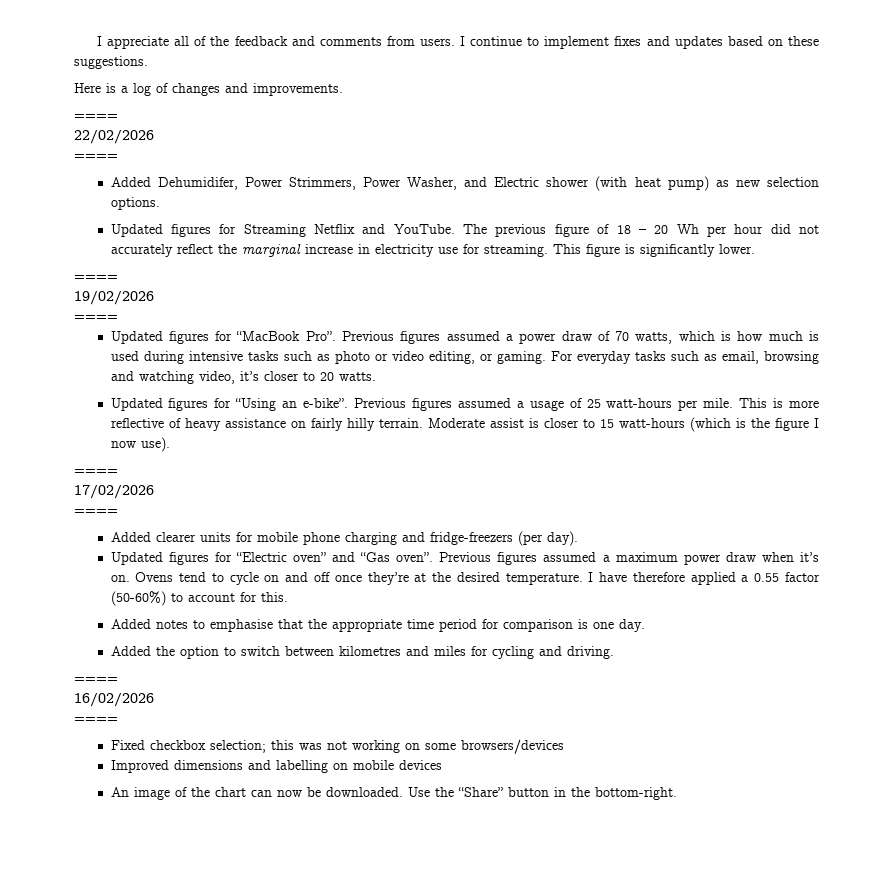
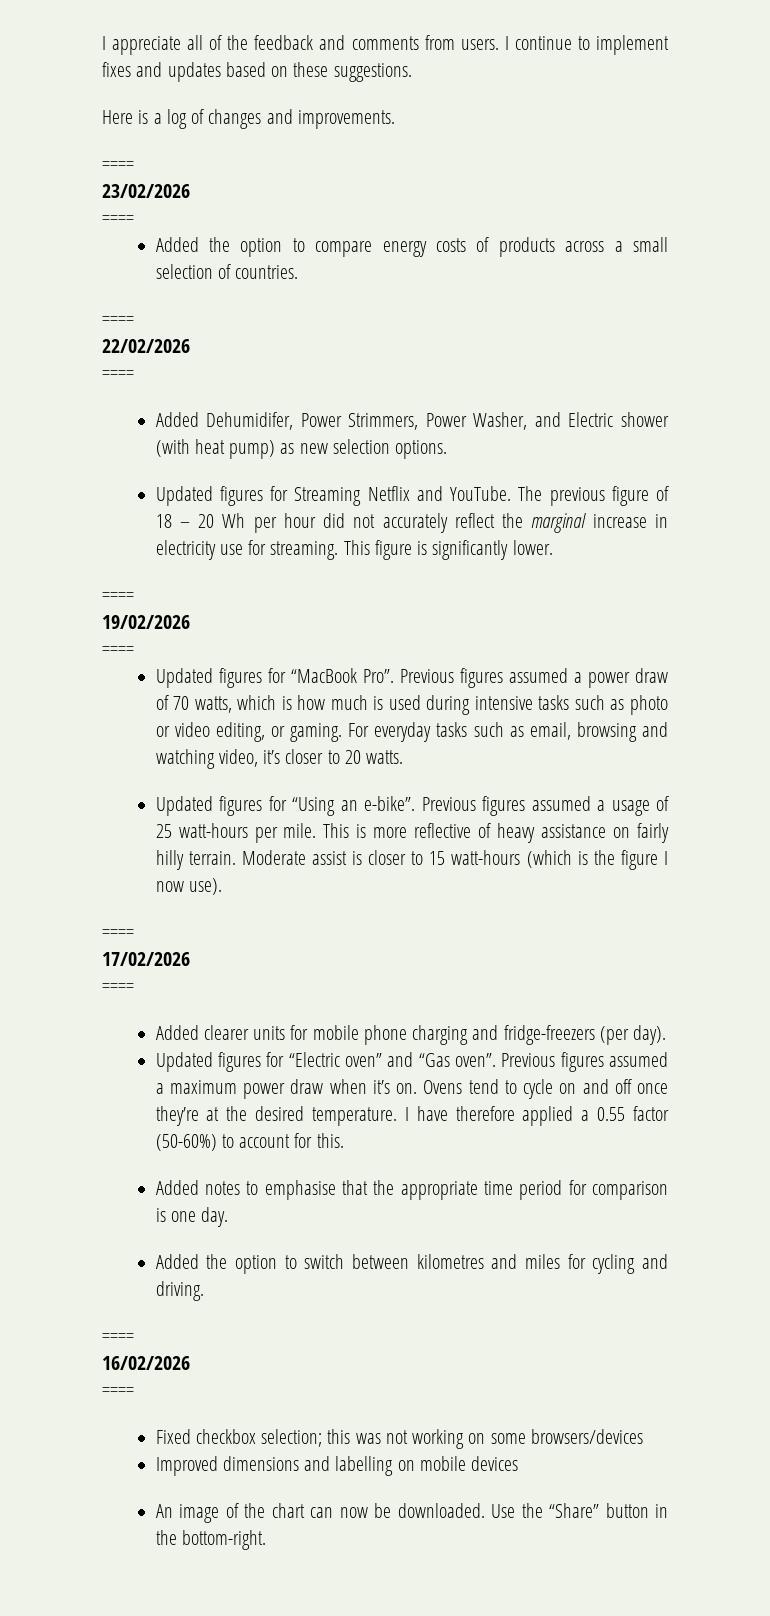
+ 23/02/2026
+ ====
+ Added the option to compare energy costs of products across a small selection of countries.
+ ====

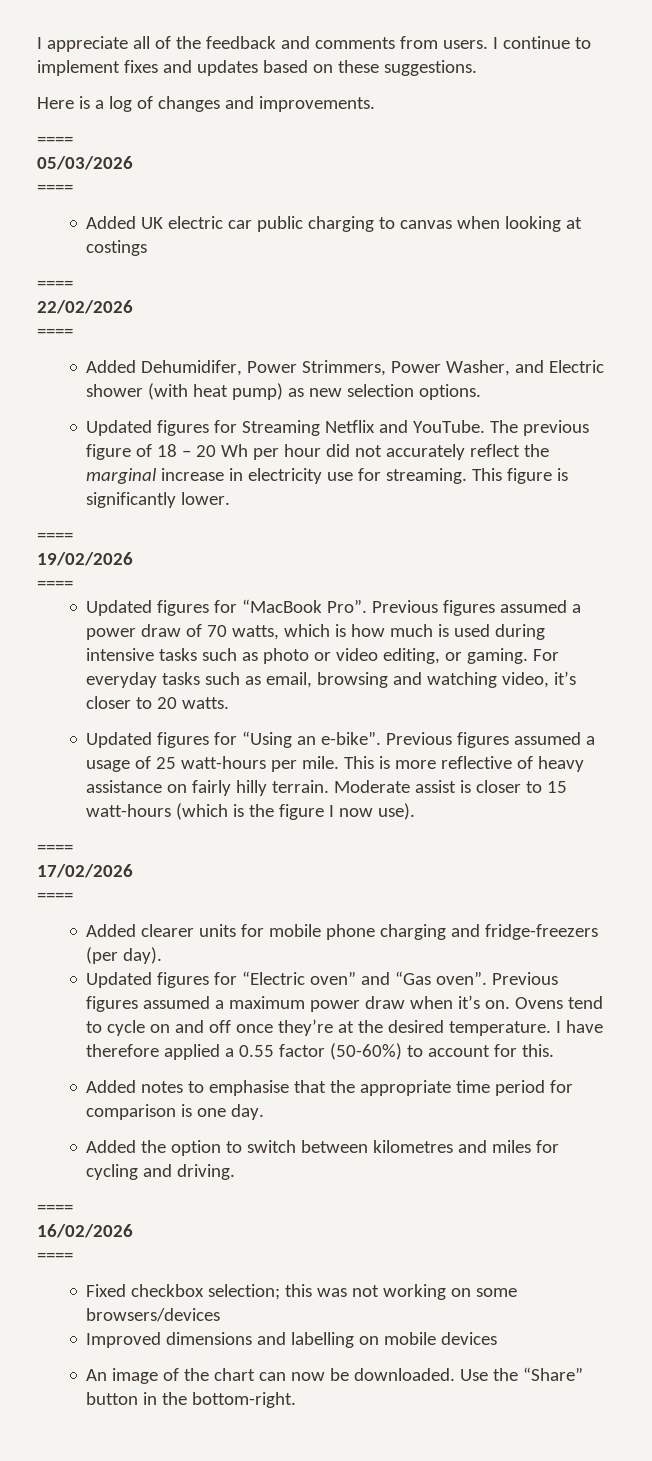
- 23/02/2026
+ 05/03/2026
  ====
- Added the option to compare energy costs of products across a small selection of countries.
+ Added UK electric car public charging to canvas when looking at costings

